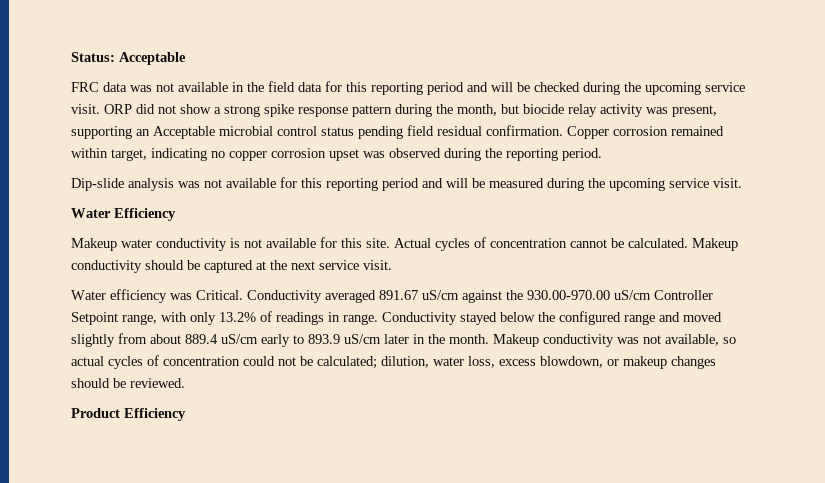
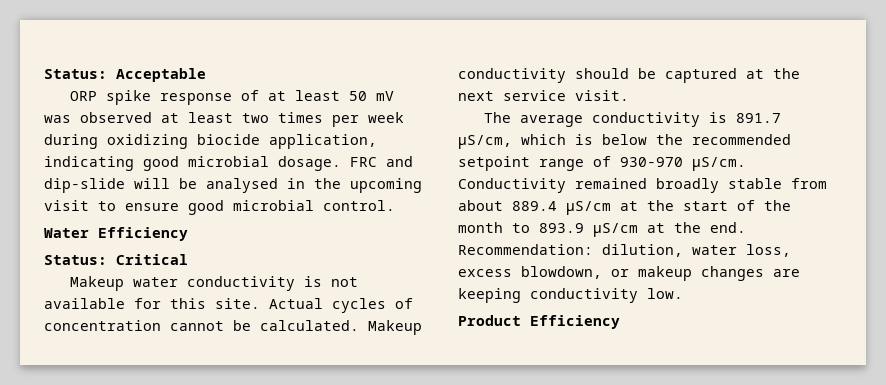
- FRC data was not available in the field data for this reporting period and will be checked during the upcoming service visit. ORP did not show a strong spike response pattern during the month, but biocide relay activity was present, supporting an Acceptable microbial control status pending field residual confirmation. Copper corrosion remained within target, indicating no copper corrosion upset was observed during the reporting period.
- Dip-slide analysis was not available for this reporting period and will be measured during the upcoming service visit.
+ ORP spike response of at least 50 mV was observed at least two times per week during oxidizing biocide application, indicating good microbial dosage. FRC and dip-slide will be analysed in the upcoming visit to ensure good microbial control.
+ Status: Critical
- Water efficiency was Critical. Conductivity averaged 891.67 uS/cm against the 930.00-970.00 uS/cm Controller Setpoint range, with only 13.2% of readings in range. Conductivity stayed below the configured range and moved slightly from about 889.4 uS/cm early to 893.9 uS/cm later in the month. Makeup conductivity was not available, so actual cycles of concentration could not be calculated; dilution, water loss, excess blowdown, or makeup changes should be reviewed.
+ The average conductivity is 891.7 µS/cm, which is below the recommended setpoint range of 930-970 µS/cm. Conductivity remained broadly stable from about 889.4 µS/cm at the start of the month to 893.9 µS/cm at the end. Recommendation: dilution, water loss, excess blowdown, or makeup changes are keeping conductivity low.

